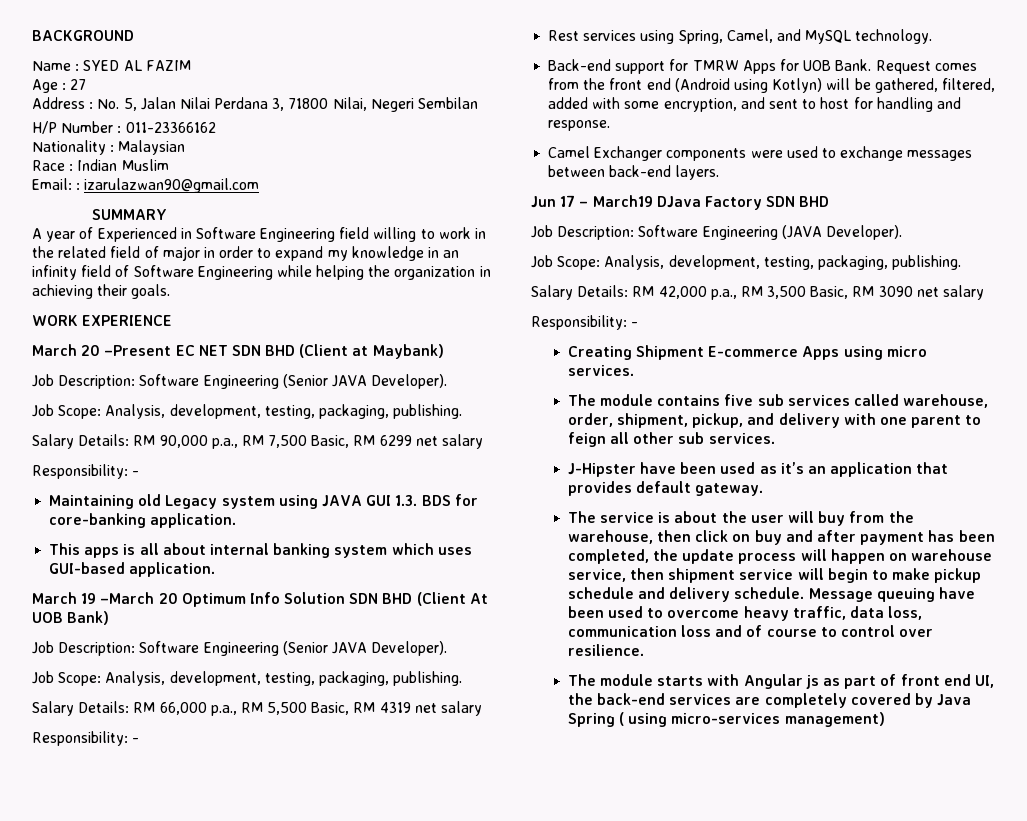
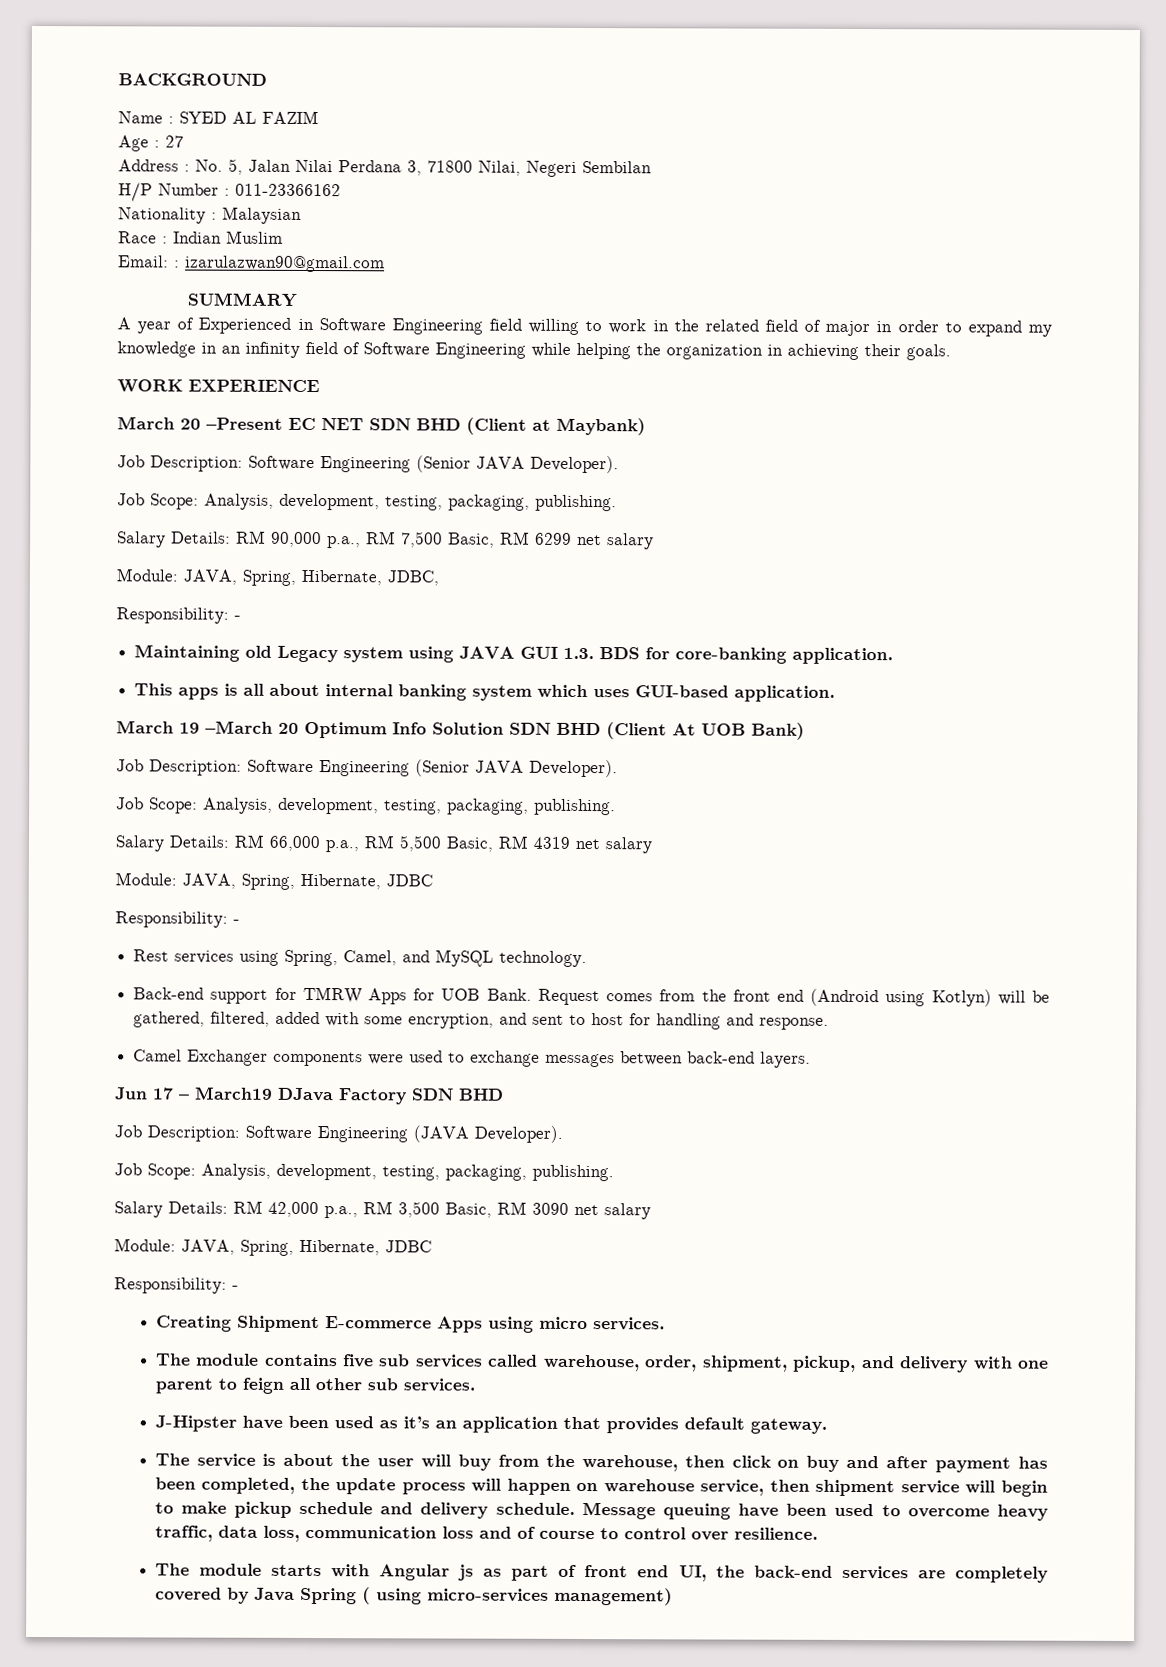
+ Module: JAVA, Spring, Hibernate, JDBC,
  Salary Details: RM 66,000 p.a., RM 5,500 Basic, RM 4319 net salary
+ Module: JAVA, Spring, Hibernate, JDBC
  Salary Details: RM 42,000 p.a., RM 3,500 Basic, RM 3090 net salary
+ Module: JAVA, Spring, Hibernate, JDBC

